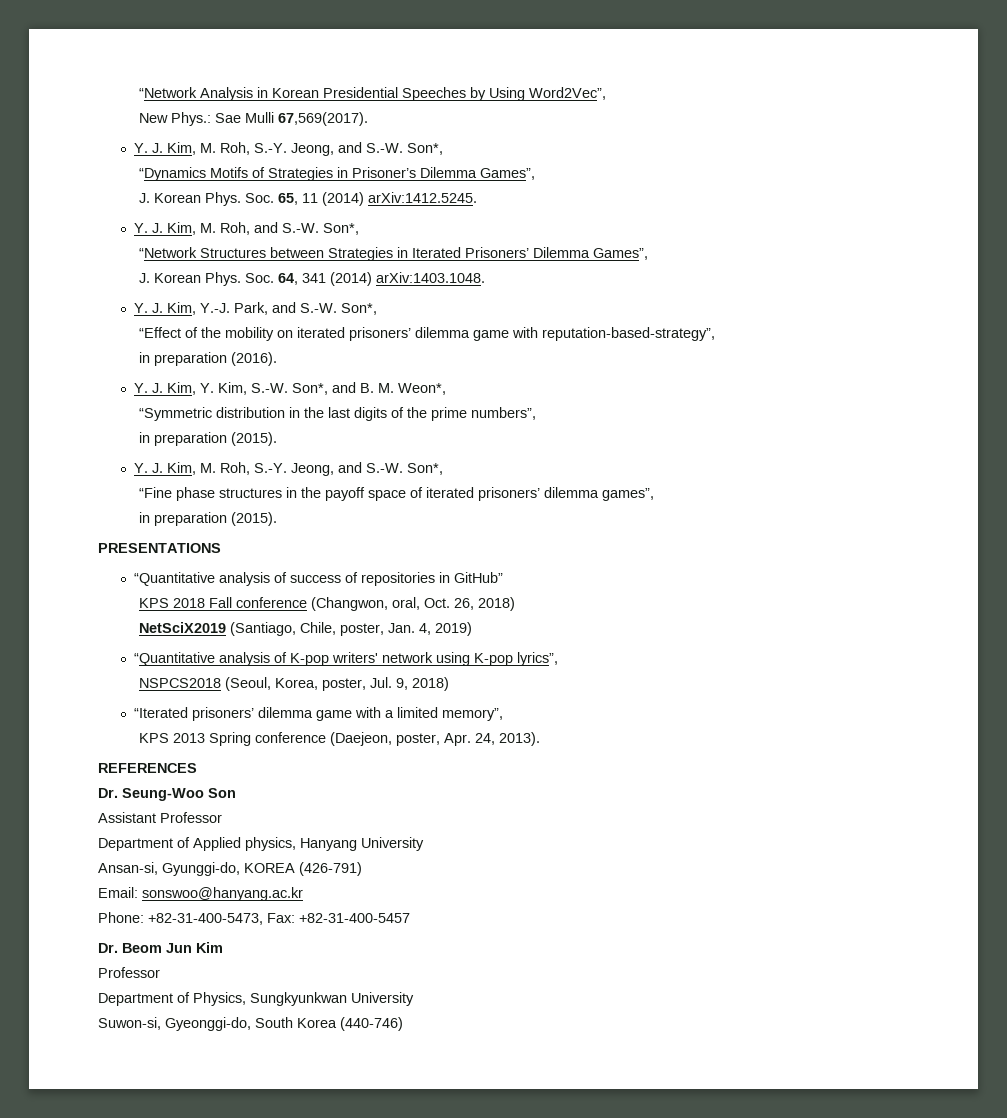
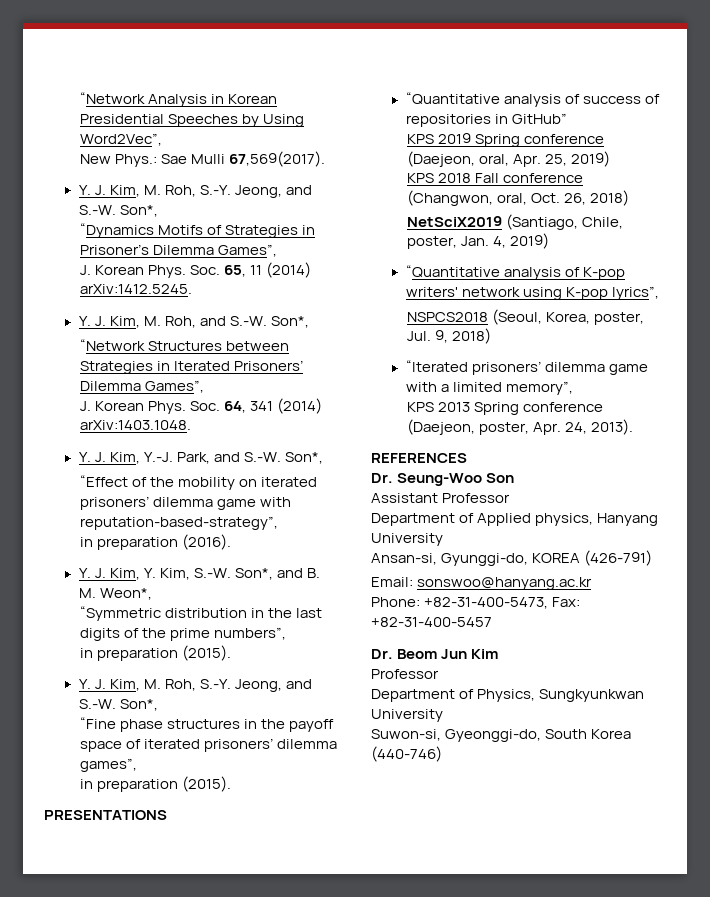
+ KPS 2019 Spring conference (Daejeon, oral, Apr. 25, 2019)

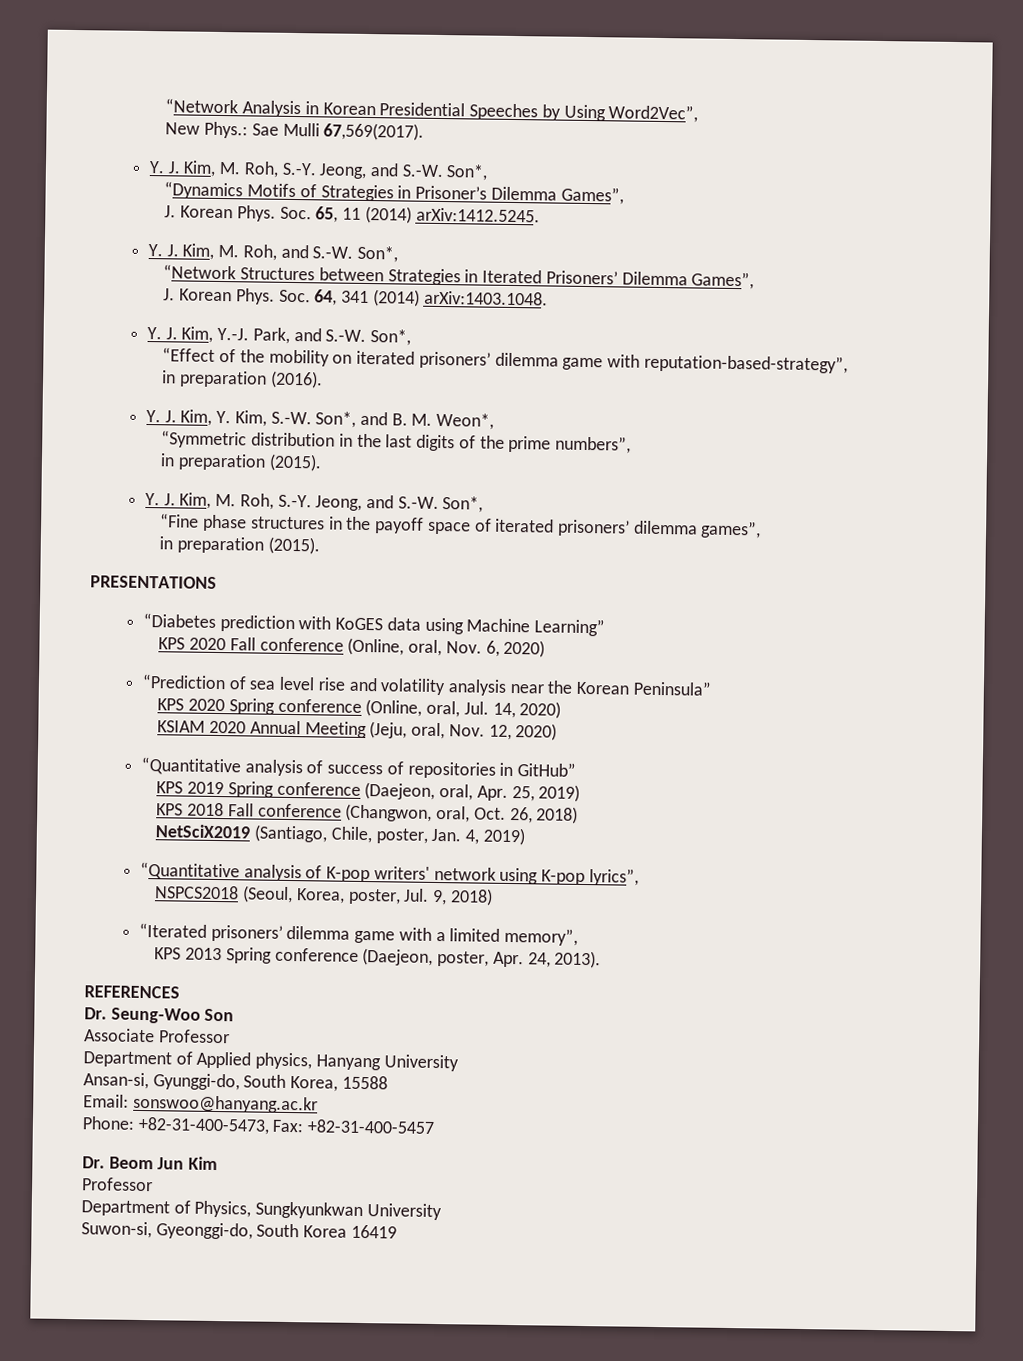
+ “Diabetes prediction with KoGES data using Machine Learning”
+ KPS 2020 Fall conference (Online, oral, Nov. 6, 2020)
+ “Prediction of sea level rise and volatility analysis near the Korean Peninsula”
+ KPS 2020 Spring conference (Online, oral, Jul. 14, 2020)
+ KSIAM 2020 Annual Meeting (Jeju, oral, Nov. 12, 2020)
- Assistant Professor
+ Associate Professor
- Ansan-si, Gyunggi-do, KOREA (426-791)
+ Ansan-si, Gyunggi-do, South Korea, 15588
- Suwon-si, Gyeonggi-do, South Korea (440-746)
+ Suwon-si, Gyeonggi-do, South Korea 16419

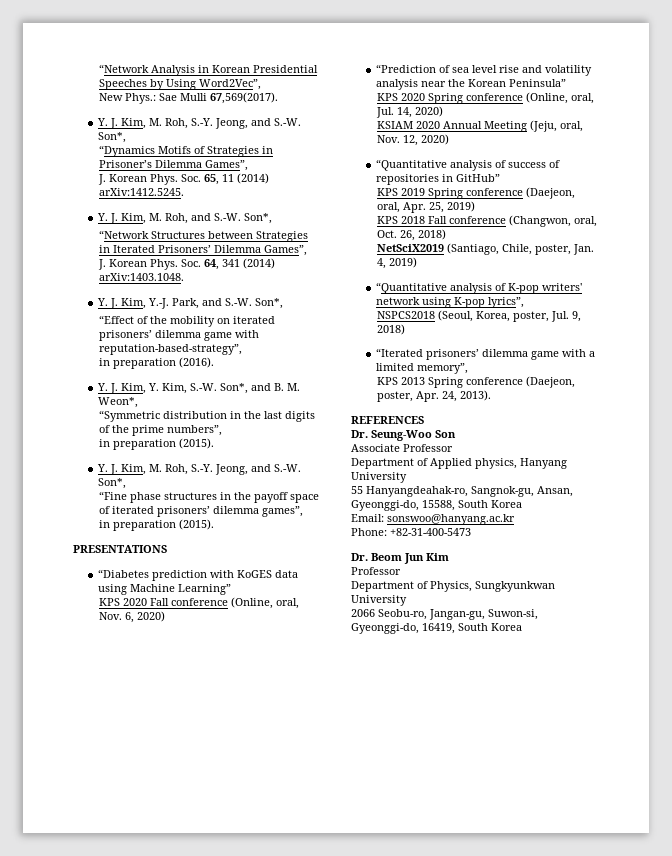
- Ansan-si, Gyunggi-do, South Korea, 15588
+ 55 Hanyangdeahak-ro, Sangnok-gu, Ansan, Gyeonggi-do, 15588, South Korea
- Phone: +82-31-400-5473, Fax: +82-31-400-5457
+ Phone: +82-31-400-5473
- Suwon-si, Gyeonggi-do, South Korea 16419
+ 2066 Seobu-ro, Jangan-gu, Suwon-si, Gyeonggi-do, 16419, South Korea

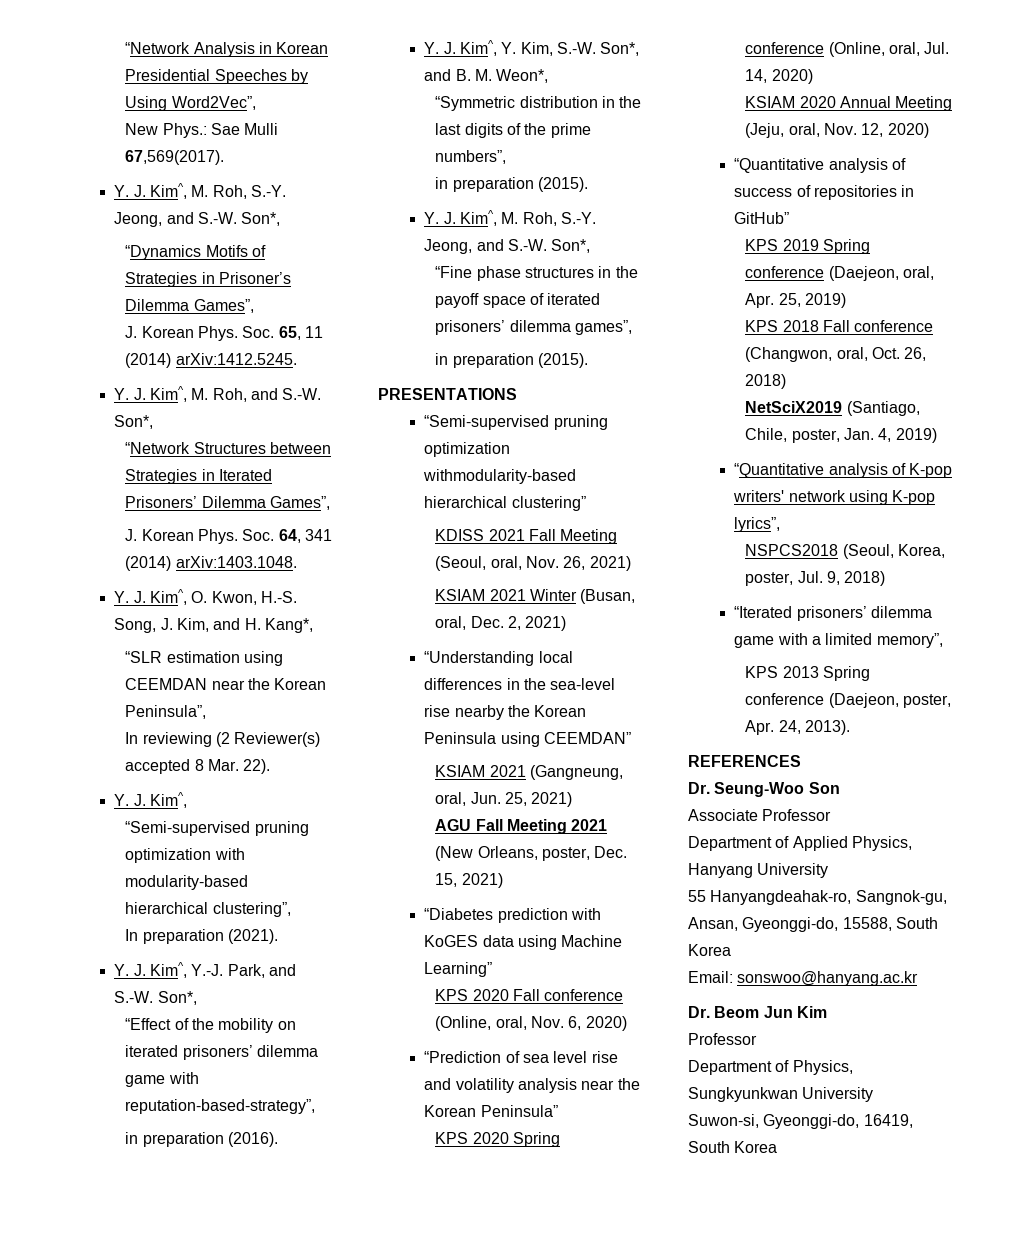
  New Phys.: Sae Mulli 67,569(2017).
- Y. J. Kim, M. Roh, S.-Y. Jeong, and S.-W. Son*,
+ Y. J. Kim^, M. Roh, S.-Y. Jeong, and S.-W. Son*,
- Y. J. Kim, M. Roh, and S.-W. Son*,
+ Y. J. Kim^, M. Roh, and S.-W. Son*,
- Y. J. Kim, Y.-J. Park, and S.-W. Son*,
+ Y. J. Kim^, O. Kwon, H.-S. Song, J. Kim, and H. Kang*,
+ “SLR estimation using CEEMDAN near the Korean Peninsula”,
+ In reviewing (2 Reviewer(s) accepted 8 Mar. 22).
+ Y. J. Kim^,
+ “Semi-supervised pruning optimization with modularity-based hierarchical clustering”,
+ In preparation (2021).
+ Y. J. Kim^, Y.-J. Park, and S.-W. Son*,
- Y. J. Kim, Y. Kim, S.-W. Son*, and B. M. Weon*,
+ Y. J. Kim^, Y. Kim, S.-W. Son*, and B. M. Weon*,
  “Symmetric distribution in the last digits of the prime numbers”,
  in preparation (2015).
- Y. J. Kim, M. Roh, S.-Y. Jeong, and S.-W. Son*,
+ Y. J. Kim^, M. Roh, S.-Y. Jeong, and S.-W. Son*,
+ “Semi-supervised pruning optimization withmodularity-based hierarchical clustering”
+ KDISS 2021 Fall Meeting (Seoul, oral, Nov. 26, 2021)
+ KSIAM 2021 Winter (Busan, oral, Dec. 2, 2021)
+ “Understanding local differences in the sea-level rise nearby the Korean Peninsula using CEEMDAN”
+ KSIAM 2021 (Gangneung, oral, Jun. 25, 2021)
+ AGU Fall Meeting 2021 (New Orleans, poster, Dec. 15, 2021)
- Department of Applied physics, Hanyang University
+ Department of Applied Physics, Hanyang University
- Phone: +82-31-400-5473
- 2066 Seobu-ro, Jangan-gu, Suwon-si, Gyeonggi-do, 16419, South Korea
+ Suwon-si, Gyeonggi-do, 16419, South Korea

